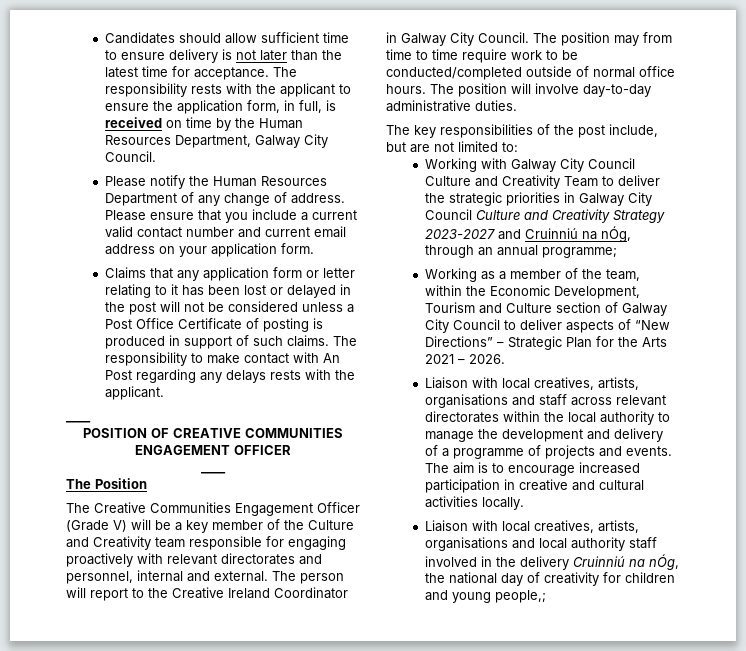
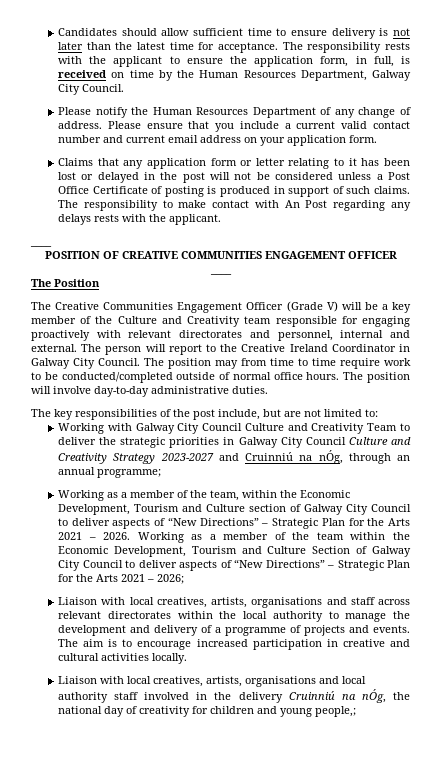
+ Working as a member of the team within the Economic Development, Tourism and Culture Section of Galway City Council to deliver aspects of “New Directions” – Strategic Plan for the Arts 2021 – 2026;

